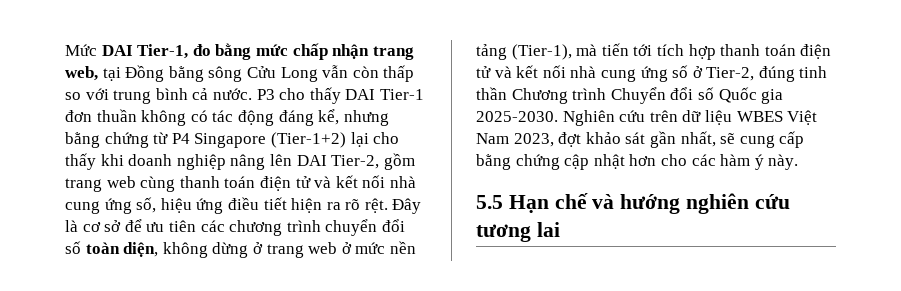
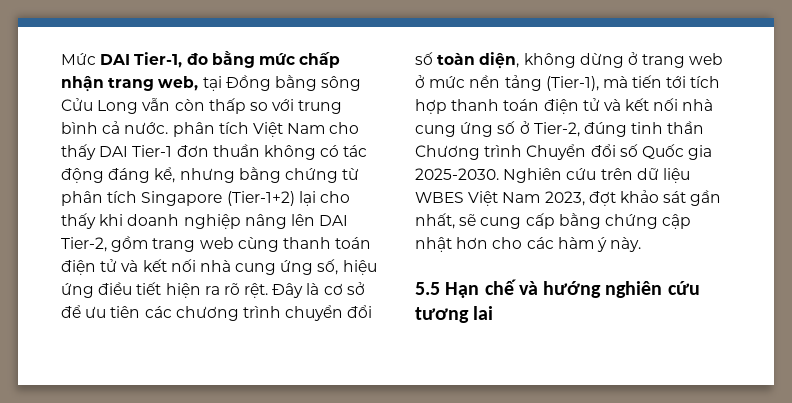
- Mức DAI Tier-1, đo bằng mức chấp nhận trang web, tại Đồng bằng sông Cửu Long vẫn còn thấp so với trung bình cả nước. P3 cho thấy DAI Tier-1 đơn thuần không có tác động đáng kể, nhưng bằng chứng từ P4 Singapore (Tier-1+2) lại cho thấy khi doanh nghiệp nâng lên DAI Tier-2, gồm trang web cùng thanh toán điện tử và kết nối nhà cung ứng số, hiệu ứng điều tiết hiện ra rõ rệt.
+ Mức DAI Tier-1, đo bằng mức chấp nhận trang web, tại Đồng bằng sông Cửu Long vẫn còn thấp so với trung bình cả nước. phân tích Việt Nam cho thấy DAI Tier-1 đơn thuần không có tác động đáng kể, nhưng bằng chứng từ phân tích Singapore (Tier-1+2) lại cho thấy khi doanh nghiệp nâng lên DAI Tier-2, gồm trang web cùng thanh toán điện tử và kết nối nhà cung ứng số, hiệu ứng điều tiết hiện ra rõ rệt.

